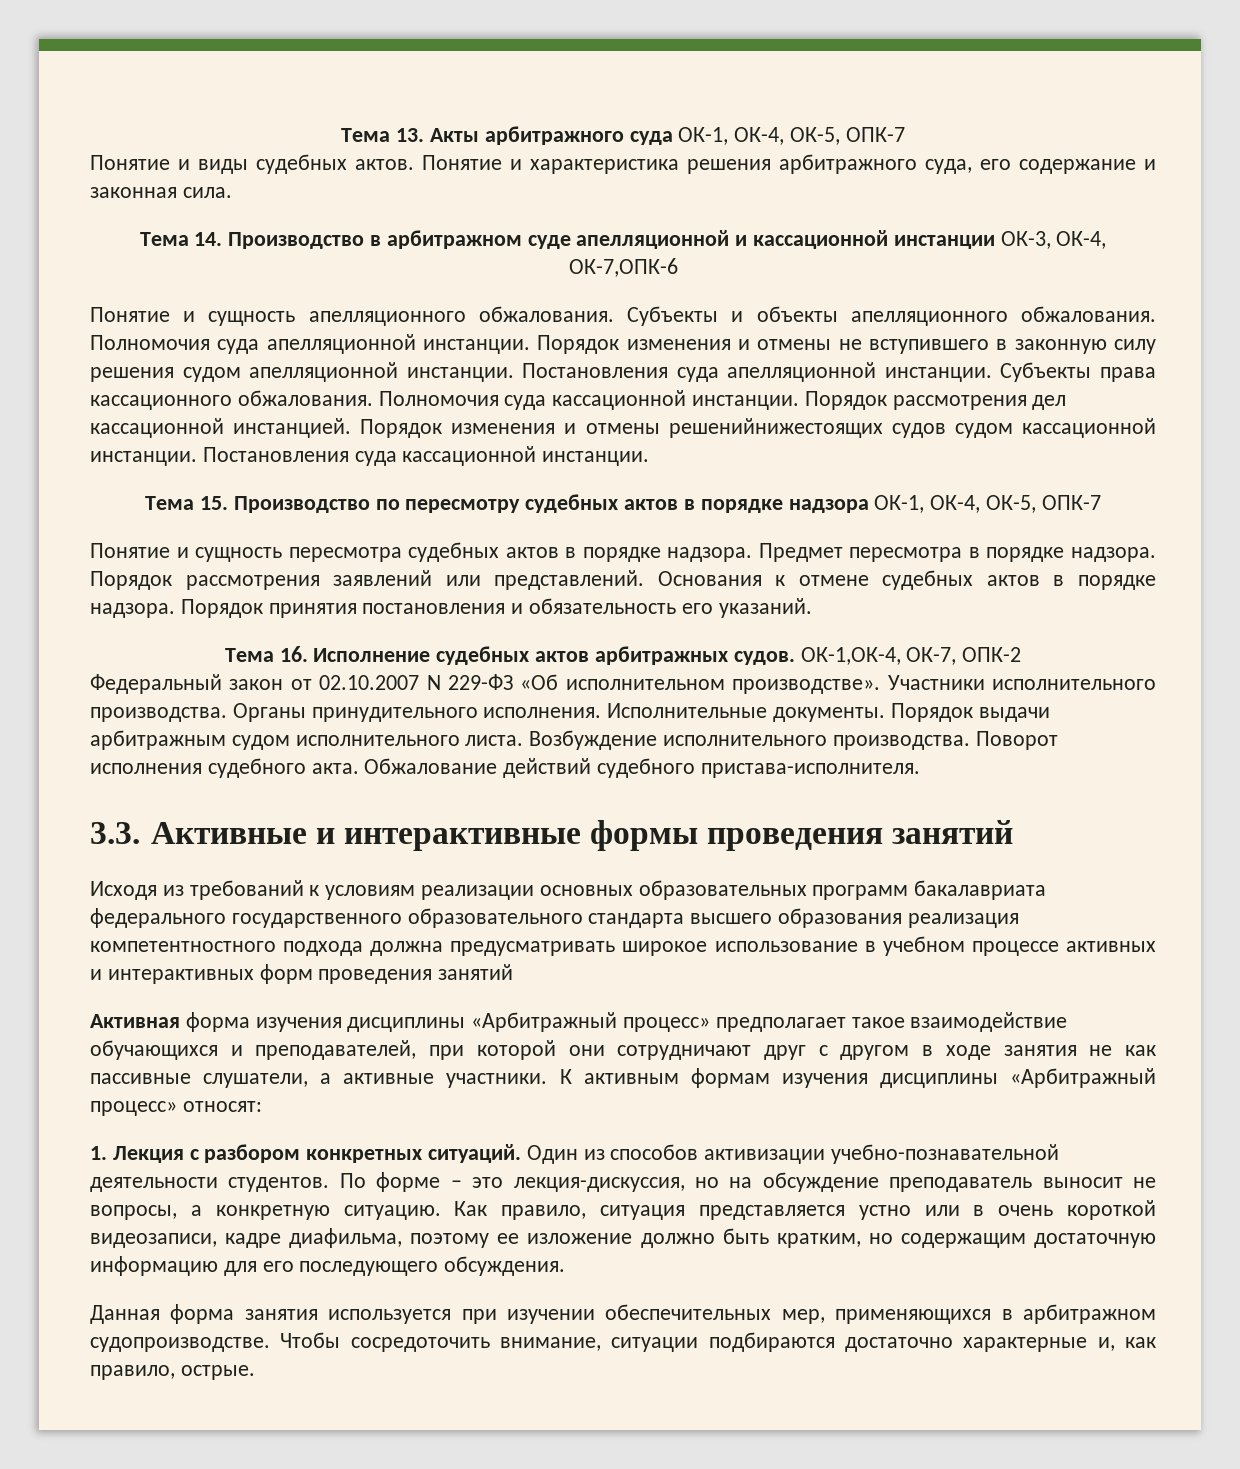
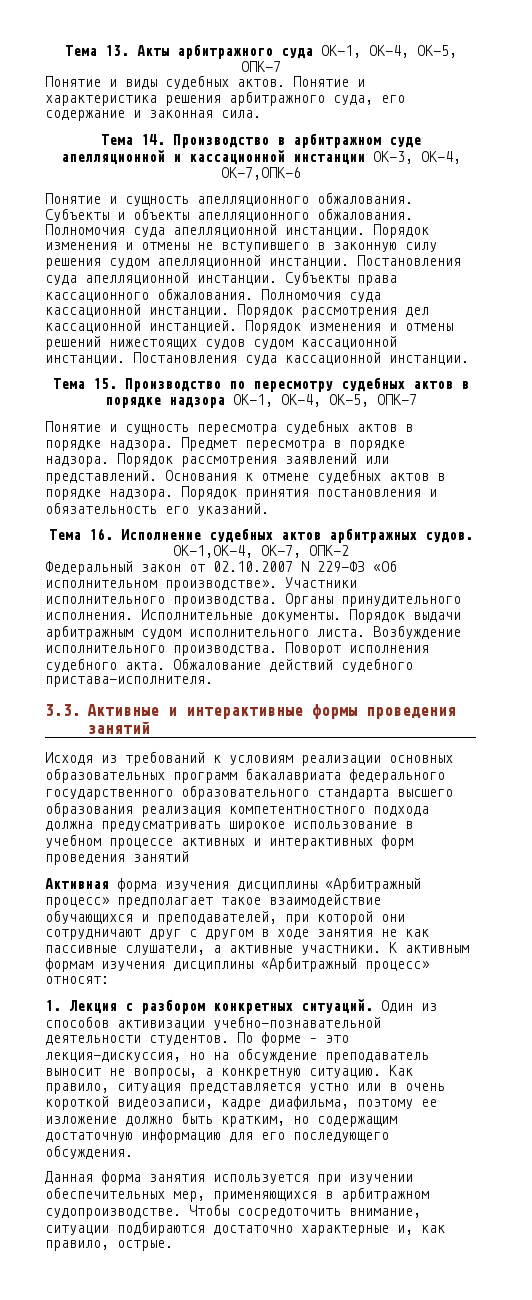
- Порядок изменения и отмены решенийнижестоящих судов судом кассационной инстанции.
+ Порядок изменения и отмены решений нижестоящих судов судом кассационной инстанции.

